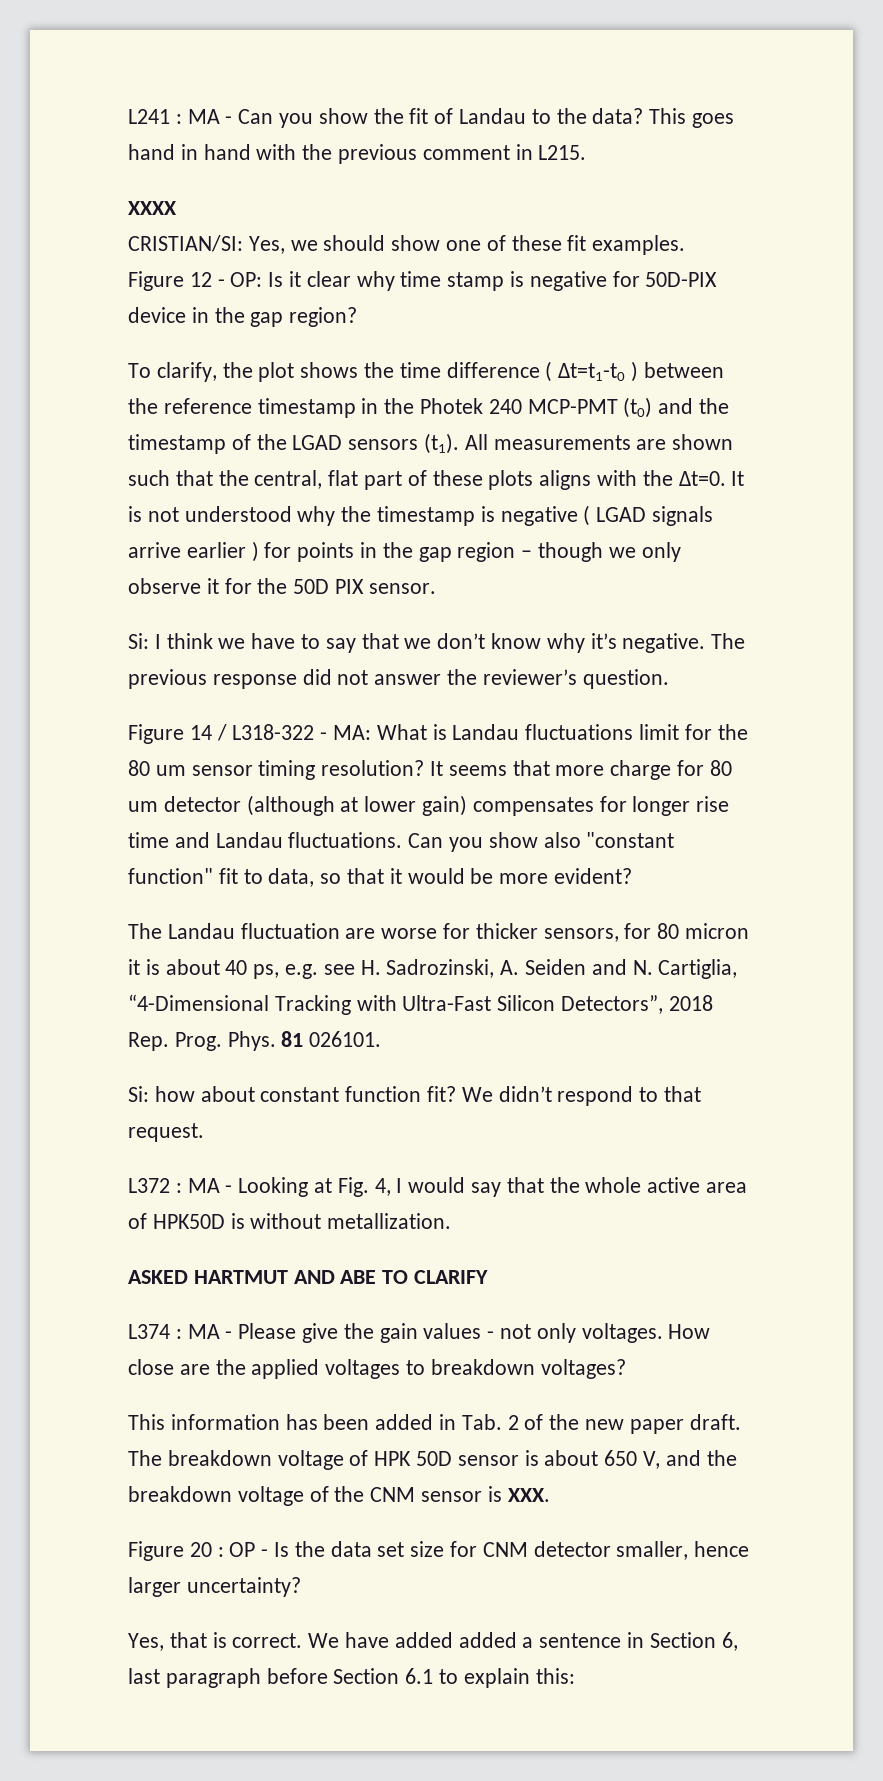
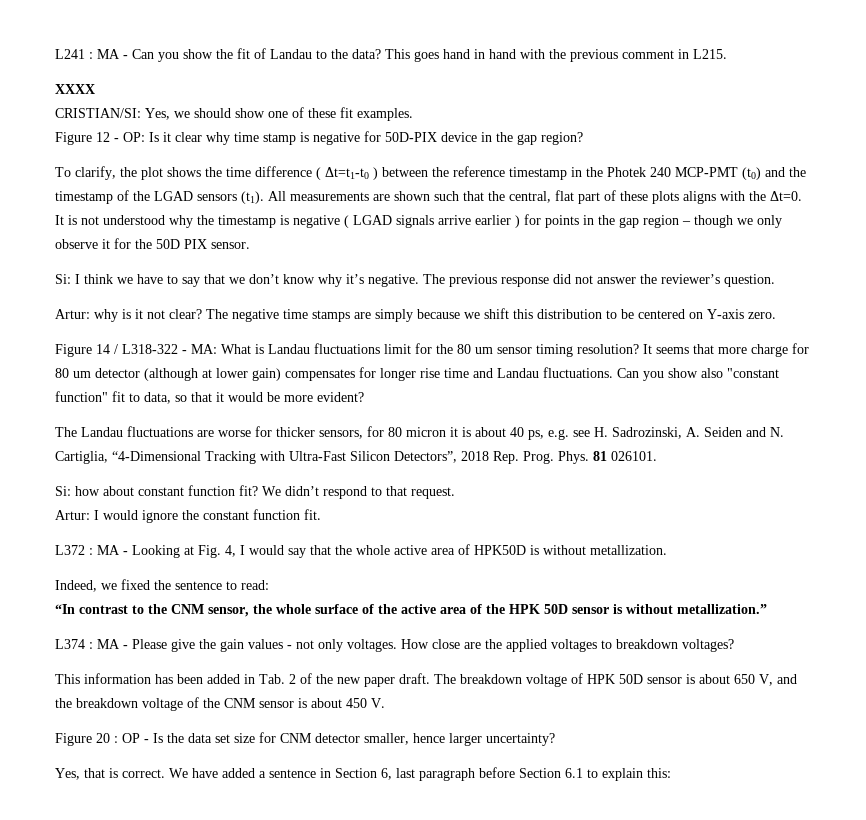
+ Artur: why is it not clear? The negative time stamps are simply because we shift this distribution to be centered on Y-axis zero.
- The Landau fluctuation are worse for thicker sensors, for 80 micron it is about 40 ps, e.g. see H. Sadrozinski, A. Seiden and N. Cartiglia, “4-Dimensional Tracking with Ultra-Fast Silicon Detectors”, 2018 Rep. Prog.
+ The Landau fluctuations are worse for thicker sensors, for 80 micron it is about 40 ps, e.g. see H. Sadrozinski, A. Seiden and N. Cartiglia, “4-Dimensional Tracking with Ultra-Fast Silicon Detectors”, 2018 Rep. Prog.
+ Artur: I would ignore the constant function fit.
- ASKED HARTMUT AND ABE TO CLARIFY
+ Indeed, we fixed the sentence to read:
+ “In contrast to the CNM sensor, the whole surface of the active area of the HPK 50D sensor is without metallization.”
- The breakdown voltage of HPK 50D sensor is about 650 V, and the breakdown voltage of the CNM sensor is XXX.
+ The breakdown voltage of HPK 50D sensor is about 650 V, and the breakdown voltage of the CNM sensor is about 450 V.
- We have added added a sentence in Section 6, last paragraph before Section 6.1 to explain this:
+ We have added a sentence in Section 6, last paragraph before Section 6.1 to explain this:

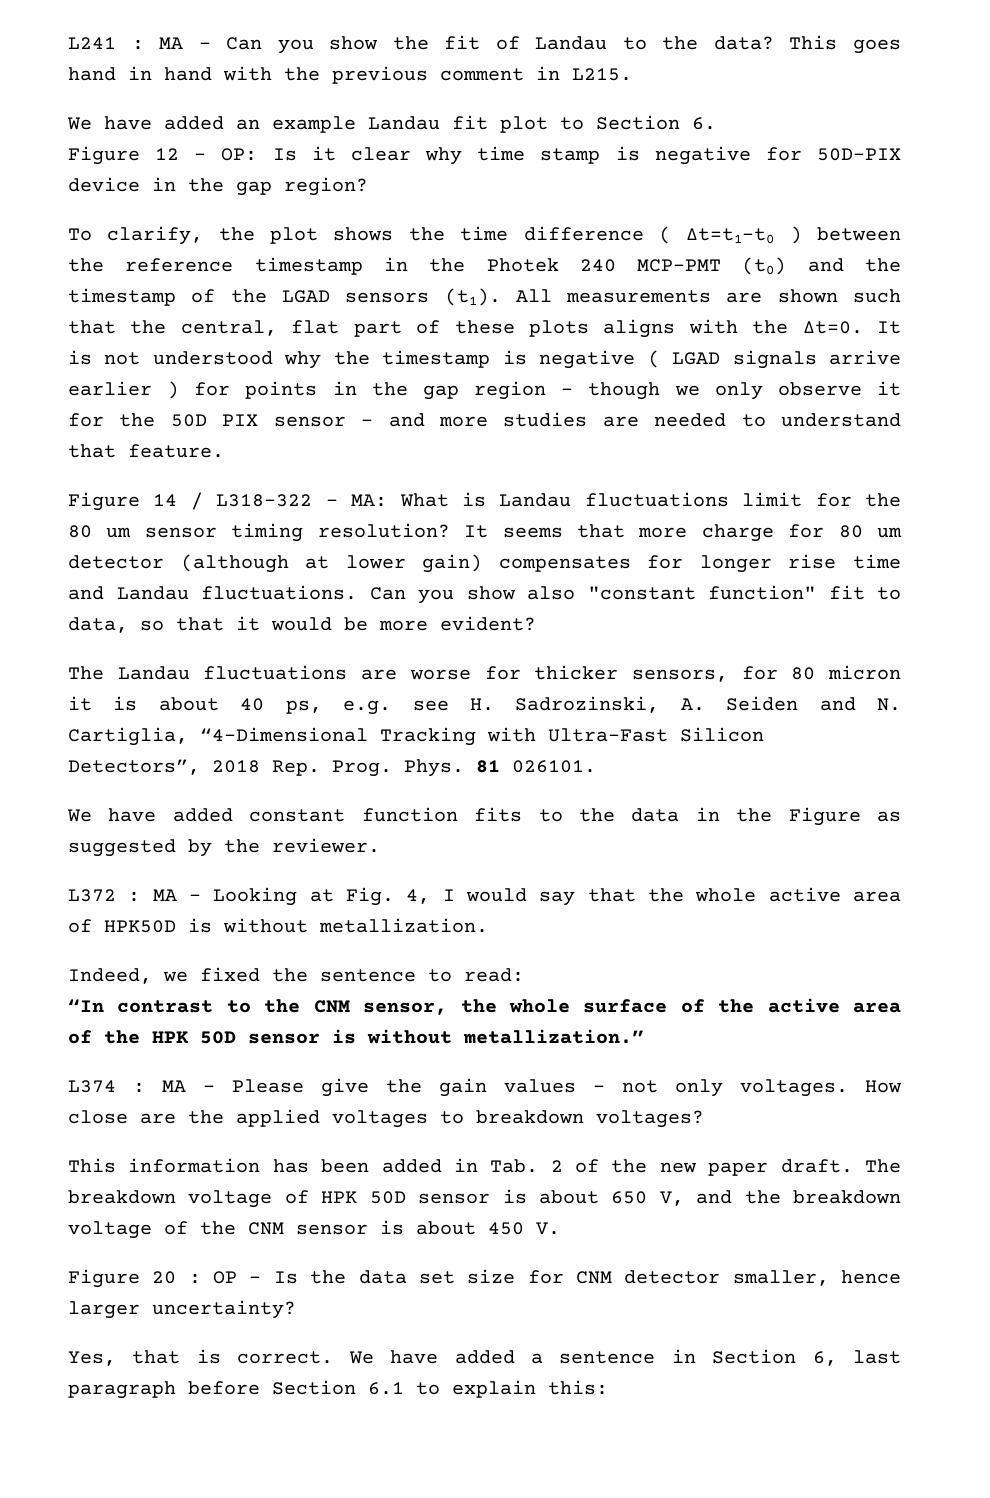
- XXXX
- CRISTIAN/SI: Yes, we should show one of these fit examples.
+ We have added an example Landau fit plot to Section 6.
- It is not understood why the timestamp is negative ( LGAD signals arrive earlier ) for points in the gap region – though we only observe it for the 50D PIX sensor.
- Si: I think we have to say that we don’t know why it’s negative. The previous response did not answer the reviewer’s question.
- Artur: why is it not clear? The negative time stamps are simply because we shift this distribution to be centered on Y-axis zero.
+ It is not understood why the timestamp is negative ( LGAD signals arrive earlier ) for points in the gap region – though we only observe it for the 50D PIX sensor – and more studies are needed to understand that feature.
- Si: how about constant function fit? We didn’t respond to that request.
- Artur: I would ignore the constant function fit.
+ We have added constant function fits to the data in the Figure as suggested by the reviewer.

